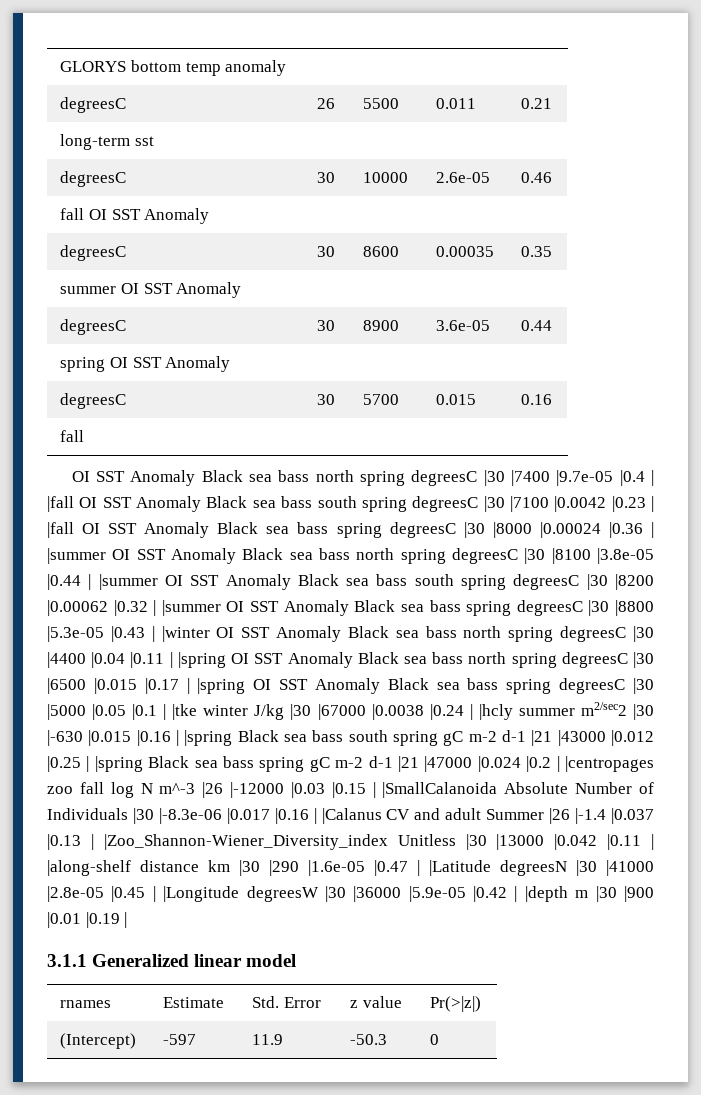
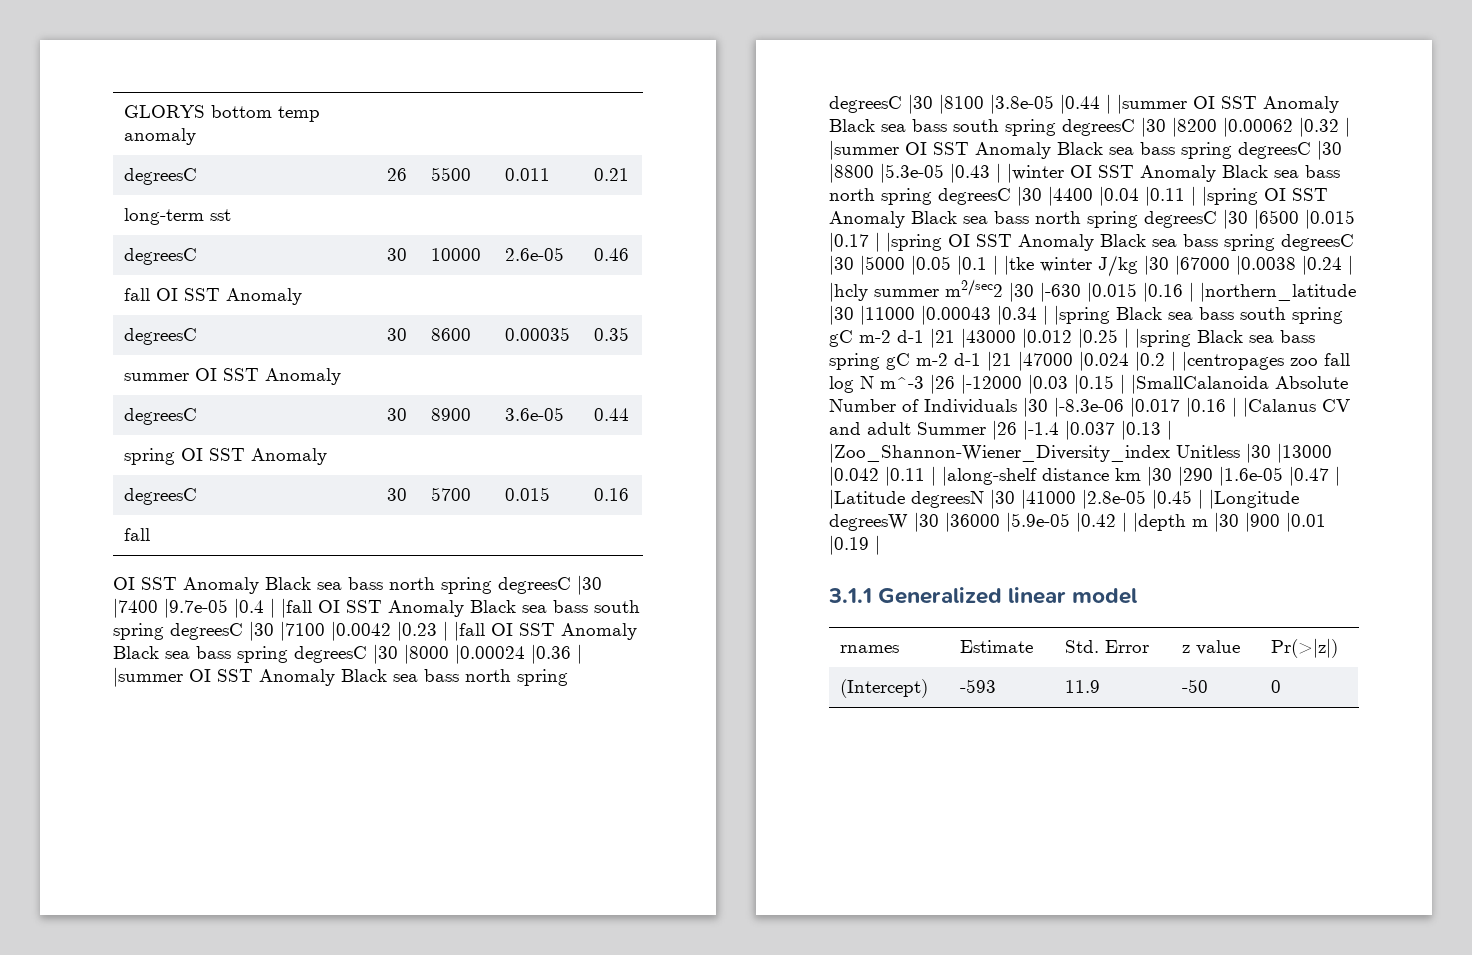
- OI SST Anomaly Black sea bass north spring degreesC |30 |7400 |9.7e-05 |0.4 | |fall OI SST Anomaly Black sea bass south spring degreesC |30 |7100 |0.0042 |0.23 | |fall OI SST Anomaly Black sea bass spring degreesC |30 |8000 |0.00024 |0.36 | |summer OI SST Anomaly Black sea bass north spring degreesC |30 |8100 |3.8e-05 |0.44 | |summer OI SST Anomaly Black sea bass south spring degreesC |30 |8200 |0.00062 |0.32 | |summer OI SST Anomaly Black sea bass spring degreesC |30 |8800 |5.3e-05 |0.43 | |winter OI SST Anomaly Black sea bass north spring degreesC |30 |4400 |0.04 |0.11 | |spring OI SST Anomaly Black sea bass north spring degreesC |30 |6500 |0.015 |0.17 | |spring OI SST Anomaly Black sea bass spring degreesC |30 |5000 |0.05 |0.1 | |tke winter J/kg |30 |67000 |0.0038 |0.24 | |hcly summer m2/sec2 |30 |-630 |0.015 |0.16 | |spring Black sea bass south spring gC m-2 d-1 |21 |43000 |0.012 |0.25 | |spring Black sea bass spring gC m-2 d-1 |21 |47000 |0.024 |0.2 | |centropages zoo fall log N m^-3 |26 |-12000 |0.03 |0.15 | |SmallCalanoida Absolute Number of Individuals |30 |-8.3e-06 |0.017 |0.16 | |Calanus CV and adult Summer |26 |-1.4 |0.037 |0.13 | |Zoo_Shannon-Wiener_Diversity_index Unitless |30 |13000 |0.042 |0.11 | |along-shelf distance km |30 |290 |1.6e-05 |0.47 | |Latitude degreesN |30 |41000 |2.8e-05 |0.45 | |Longitude degreesW |30 |36000 |5.9e-05 |0.42 | |depth m |30 |900 |0.01 |0.19 |
+ OI SST Anomaly Black sea bass north spring degreesC |30 |7400 |9.7e-05 |0.4 | |fall OI SST Anomaly Black sea bass south spring degreesC |30 |7100 |0.0042 |0.23 | |fall OI SST Anomaly Black sea bass spring degreesC |30 |8000 |0.00024 |0.36 | |summer OI SST Anomaly Black sea bass north spring degreesC |30 |8100 |3.8e-05 |0.44 | |summer OI SST Anomaly Black sea bass south spring degreesC |30 |8200 |0.00062 |0.32 | |summer OI SST Anomaly Black sea bass spring degreesC |30 |8800 |5.3e-05 |0.43 | |winter OI SST Anomaly Black sea bass north spring degreesC |30 |4400 |0.04 |0.11 | |spring OI SST Anomaly Black sea bass north spring degreesC |30 |6500 |0.015 |0.17 | |spring OI SST Anomaly Black sea bass spring degreesC |30 |5000 |0.05 |0.1 | |tke winter J/kg |30 |67000 |0.0038 |0.24 | |hcly summer m2/sec2 |30 |-630 |0.015 |0.16 | |northern_latitude |30 |11000 |0.00043 |0.34 | |spring Black sea bass south spring gC m-2 d-1 |21 |43000 |0.012 |0.25 | |spring Black sea bass spring gC m-2 d-1 |21 |47000 |0.024 |0.2 | |centropages zoo fall log N m^-3 |26 |-12000 |0.03 |0.15 | |SmallCalanoida Absolute Number of Individuals |30 |-8.3e-06 |0.017 |0.16 | |Calanus CV and adult Summer |26 |-1.4 |0.037 |0.13 | |Zoo_Shannon-Wiener_Diversity_index Unitless |30 |13000 |0.042 |0.11 | |along-shelf distance km |30 |290 |1.6e-05 |0.47 | |Latitude degreesN |30 |41000 |2.8e-05 |0.45 | |Longitude degreesW |30 |36000 |5.9e-05 |0.42 | |depth m |30 |900 |0.01 |0.19 |
- (Intercept) | -597 | 11.9 | -50.3 | 0
+ (Intercept) | -593 | 11.9 | -50 | 0

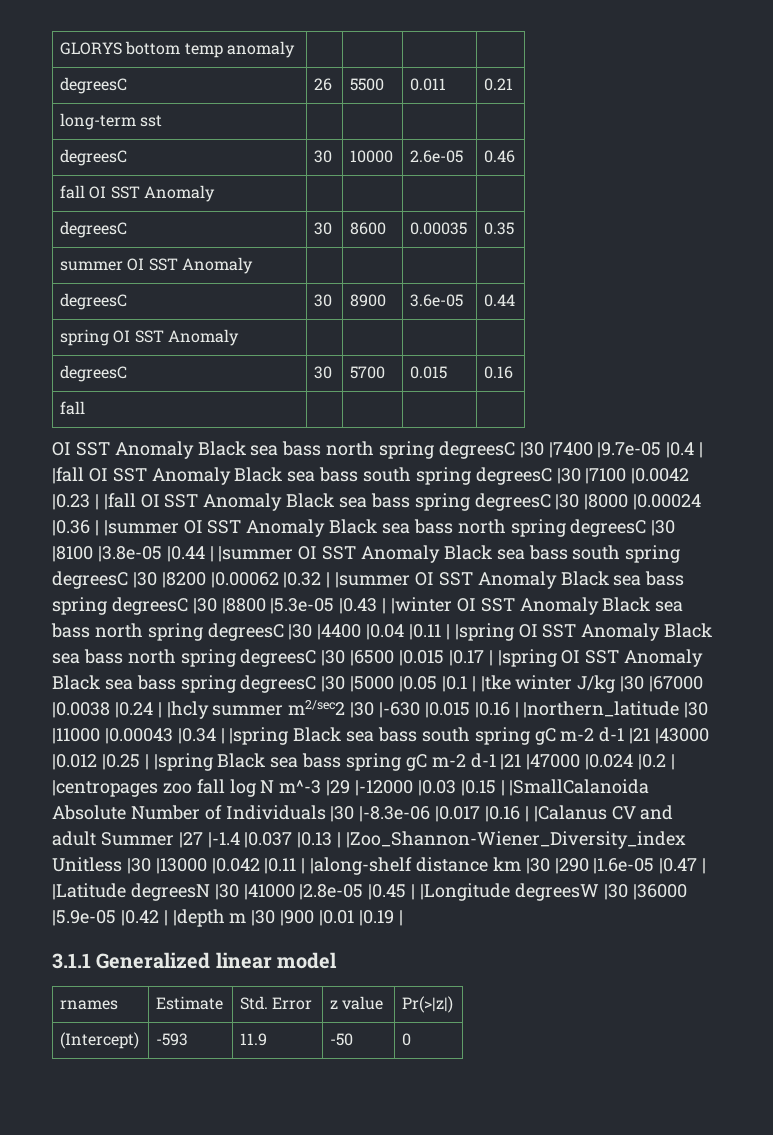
- OI SST Anomaly Black sea bass north spring degreesC |30 |7400 |9.7e-05 |0.4 | |fall OI SST Anomaly Black sea bass south spring degreesC |30 |7100 |0.0042 |0.23 | |fall OI SST Anomaly Black sea bass spring degreesC |30 |8000 |0.00024 |0.36 | |summer OI SST Anomaly Black sea bass north spring degreesC |30 |8100 |3.8e-05 |0.44 | |summer OI SST Anomaly Black sea bass south spring degreesC |30 |8200 |0.00062 |0.32 | |summer OI SST Anomaly Black sea bass spring degreesC |30 |8800 |5.3e-05 |0.43 | |winter OI SST Anomaly Black sea bass north spring degreesC |30 |4400 |0.04 |0.11 | |spring OI SST Anomaly Black sea bass north spring degreesC |30 |6500 |0.015 |0.17 | |spring OI SST Anomaly Black sea bass spring degreesC |30 |5000 |0.05 |0.1 | |tke winter J/kg |30 |67000 |0.0038 |0.24 | |hcly summer m2/sec2 |30 |-630 |0.015 |0.16 | |northern_latitude |30 |11000 |0.00043 |0.34 | |spring Black sea bass south spring gC m-2 d-1 |21 |43000 |0.012 |0.25 | |spring Black sea bass spring gC m-2 d-1 |21 |47000 |0.024 |0.2 | |centropages zoo fall log N m^-3 |26 |-12000 |0.03 |0.15 | |SmallCalanoida Absolute Number of Individuals |30 |-8.3e-06 |0.017 |0.16 | |Calanus CV and adult Summer |26 |-1.4 |0.037 |0.13 | |Zoo_Shannon-Wiener_Diversity_index Unitless |30 |13000 |0.042 |0.11 | |along-shelf distance km |30 |290 |1.6e-05 |0.47 | |Latitude degreesN |30 |41000 |2.8e-05 |0.45 | |Longitude degreesW |30 |36000 |5.9e-05 |0.42 | |depth m |30 |900 |0.01 |0.19 |
+ OI SST Anomaly Black sea bass north spring degreesC |30 |7400 |9.7e-05 |0.4 | |fall OI SST Anomaly Black sea bass south spring degreesC |30 |7100 |0.0042 |0.23 | |fall OI SST Anomaly Black sea bass spring degreesC |30 |8000 |0.00024 |0.36 | |summer OI SST Anomaly Black sea bass north spring degreesC |30 |8100 |3.8e-05 |0.44 | |summer OI SST Anomaly Black sea bass south spring degreesC |30 |8200 |0.00062 |0.32 | |summer OI SST Anomaly Black sea bass spring degreesC |30 |8800 |5.3e-05 |0.43 | |winter OI SST Anomaly Black sea bass north spring degreesC |30 |4400 |0.04 |0.11 | |spring OI SST Anomaly Black sea bass north spring degreesC |30 |6500 |0.015 |0.17 | |spring OI SST Anomaly Black sea bass spring degreesC |30 |5000 |0.05 |0.1 | |tke winter J/kg |30 |67000 |0.0038 |0.24 | |hcly summer m2/sec2 |30 |-630 |0.015 |0.16 | |northern_latitude |30 |11000 |0.00043 |0.34 | |spring Black sea bass south spring gC m-2 d-1 |21 |43000 |0.012 |0.25 | |spring Black sea bass spring gC m-2 d-1 |21 |47000 |0.024 |0.2 | |centropages zoo fall log N m^-3 |29 |-12000 |0.03 |0.15 | |SmallCalanoida Absolute Number of Individuals |30 |-8.3e-06 |0.017 |0.16 | |Calanus CV and adult Summer |27 |-1.4 |0.037 |0.13 | |Zoo_Shannon-Wiener_Diversity_index Unitless |30 |13000 |0.042 |0.11 | |along-shelf distance km |30 |290 |1.6e-05 |0.47 | |Latitude degreesN |30 |41000 |2.8e-05 |0.45 | |Longitude degreesW |30 |36000 |5.9e-05 |0.42 | |depth m |30 |900 |0.01 |0.19 |

